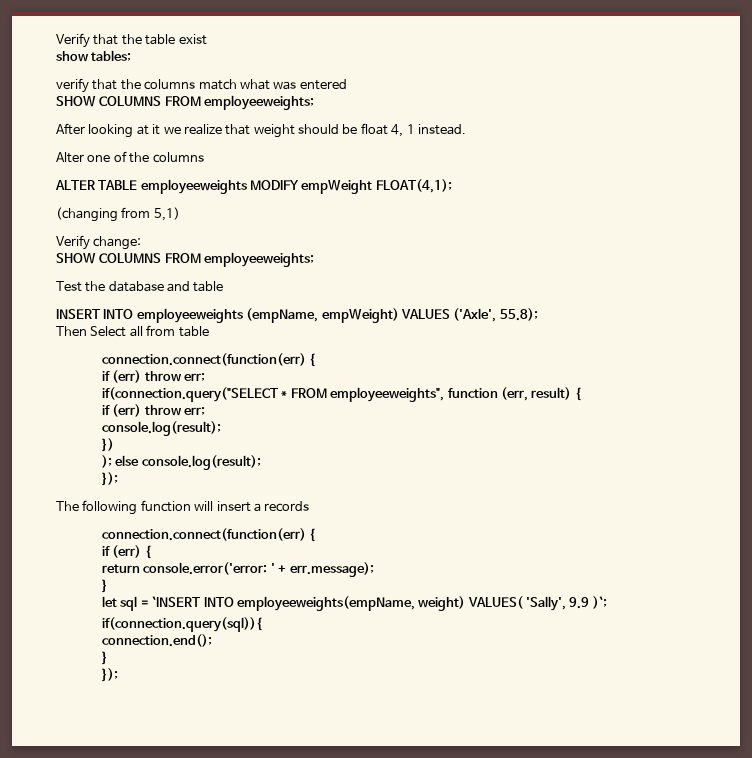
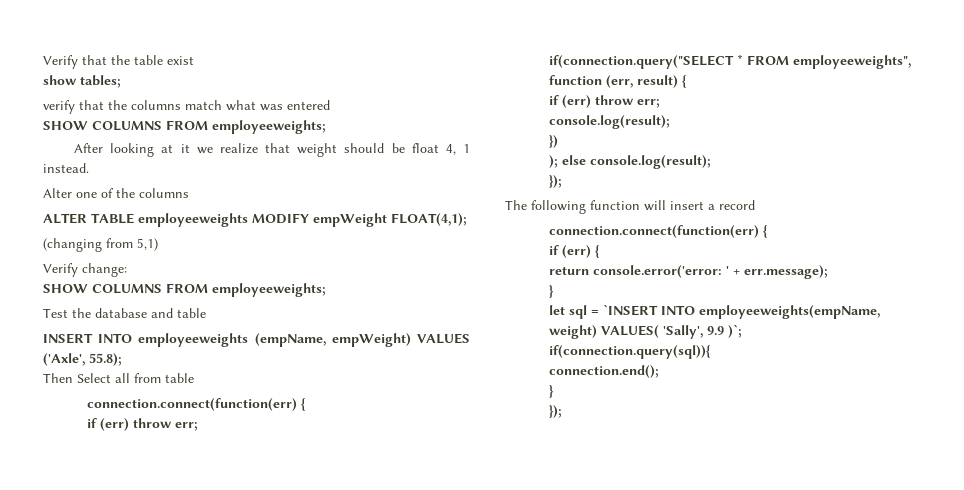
- The following function will insert a records
+ The following function will insert a record

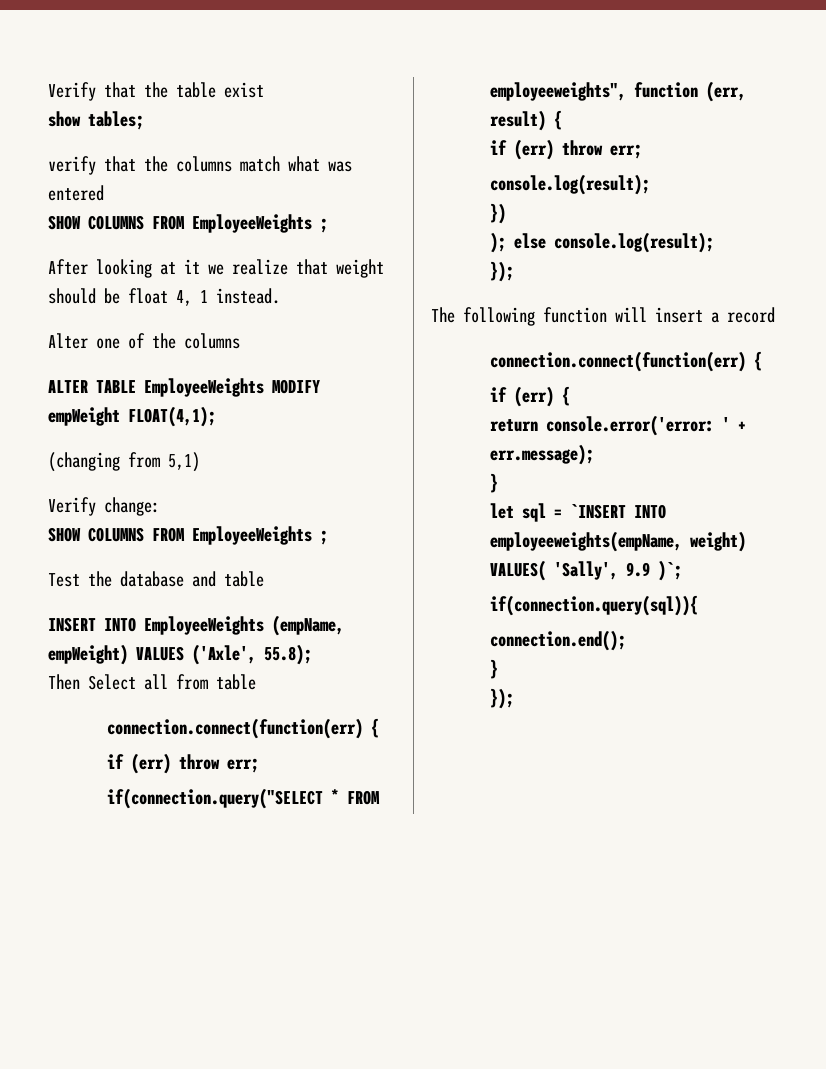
  verify that the columns match what was entered
- SHOW COLUMNS FROM employeeweights;
+ SHOW COLUMNS FROM EmployeeWeights ;
- ALTER TABLE employeeweights MODIFY empWeight FLOAT(4,1);
+ ALTER TABLE EmployeeWeights MODIFY empWeight FLOAT(4,1);
  Verify change:
- SHOW COLUMNS FROM employeeweights;
+ SHOW COLUMNS FROM EmployeeWeights ;
- INSERT INTO employeeweights (empName, empWeight) VALUES ('Axle', 55.8);
+ INSERT INTO EmployeeWeights (empName, empWeight) VALUES ('Axle', 55.8);

